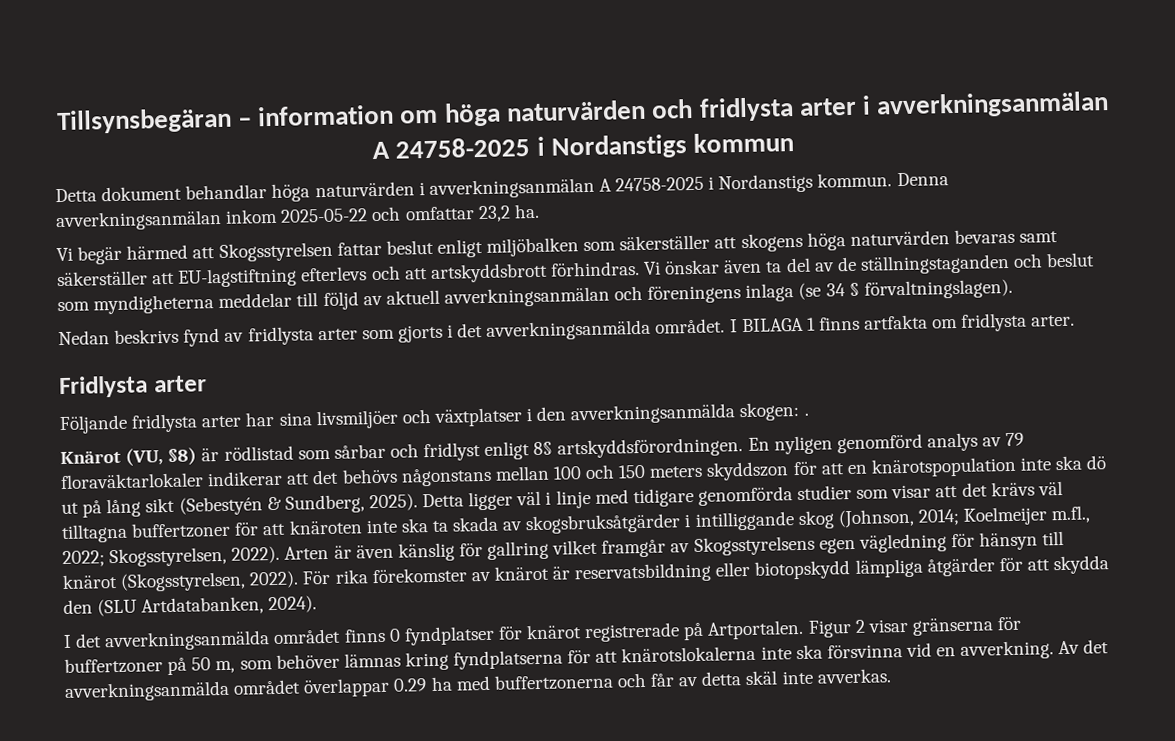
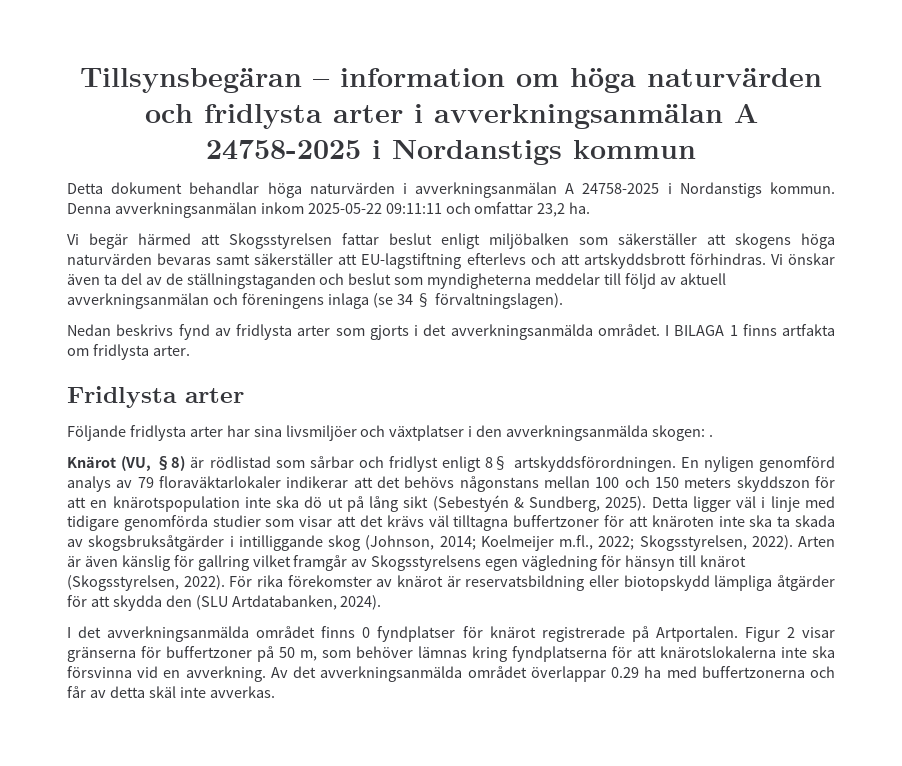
- Denna avverkningsanmälan inkom 2025-05-22 och omfattar 23,2 ha.
+ Denna avverkningsanmälan inkom 2025-05-22 09:11:11 och omfattar 23,2 ha.

